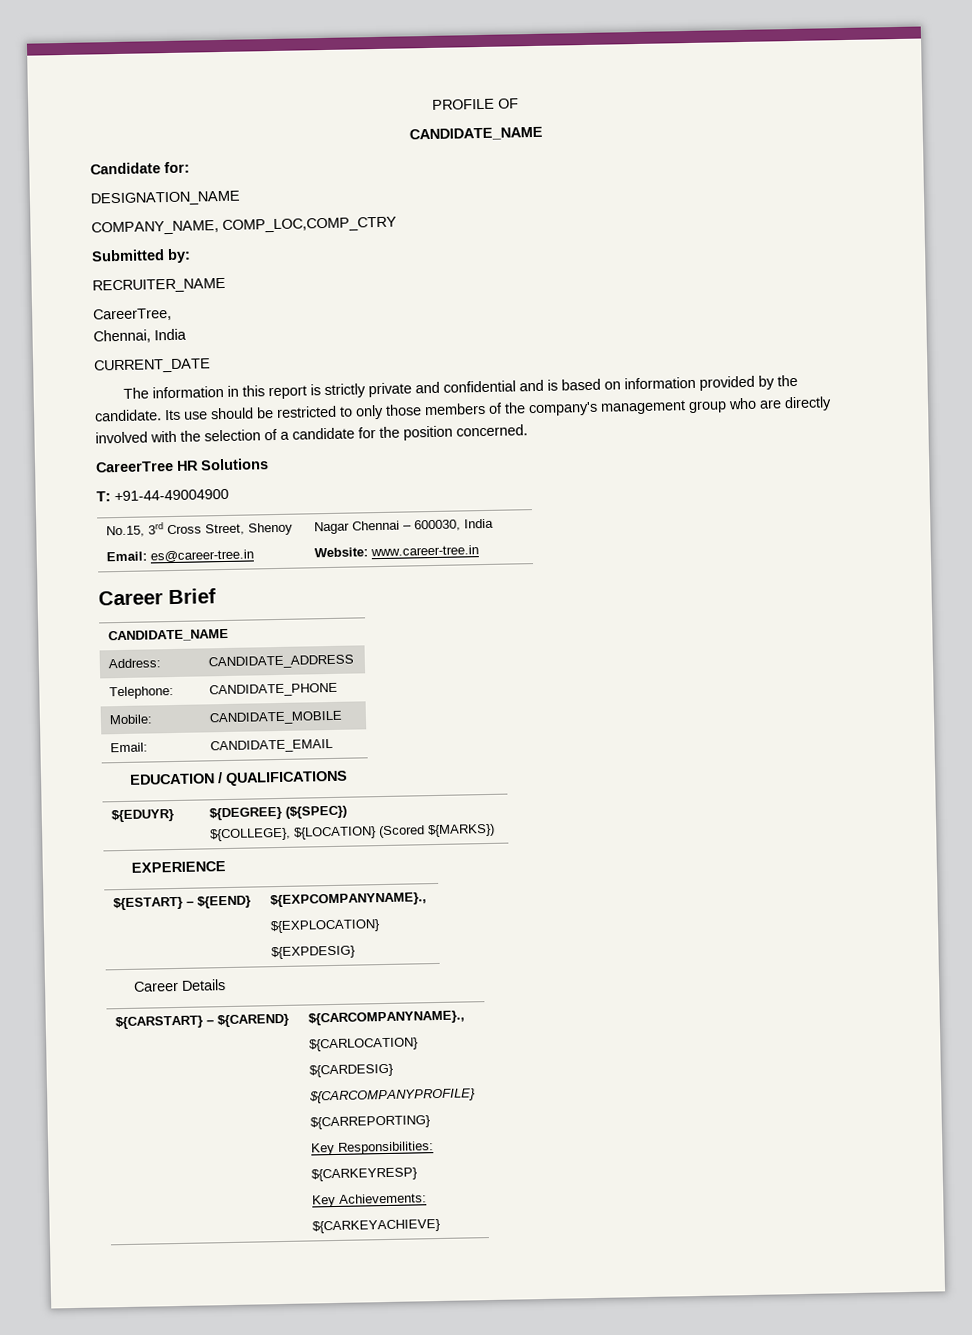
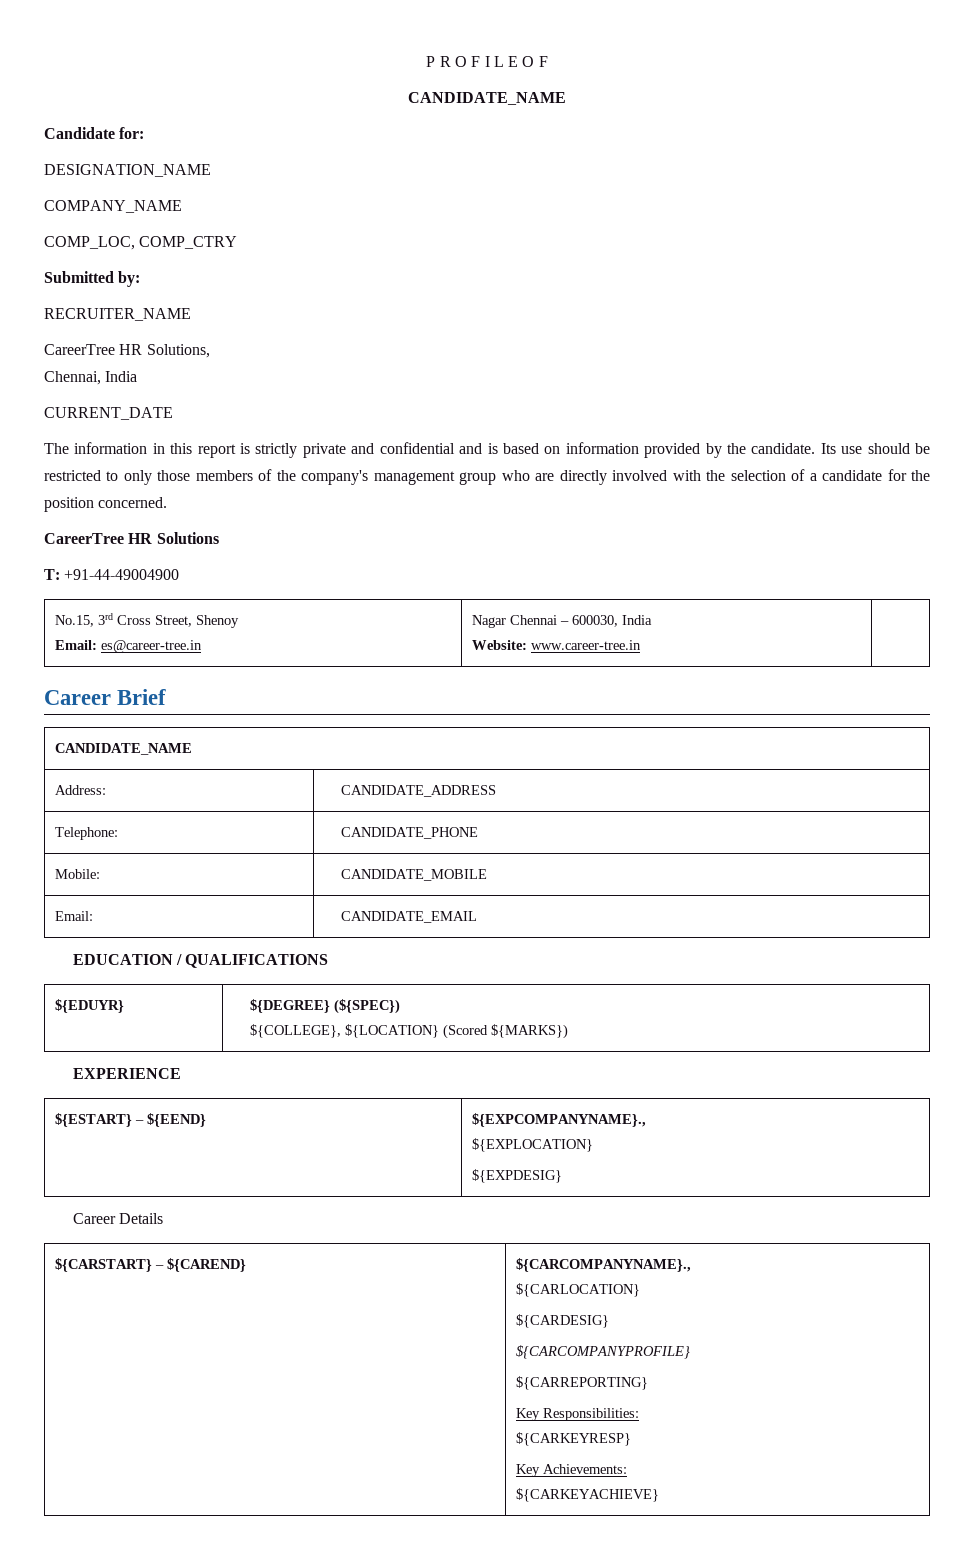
- PROFILE OF
+ P R O F I L E O F
- COMPANY_NAME, COMP_LOC,COMP_CTRY
+ COMPANY_NAME
+ COMP_LOC, COMP_CTRY
- CareerTree,
+ CareerTree HR Solutions,

